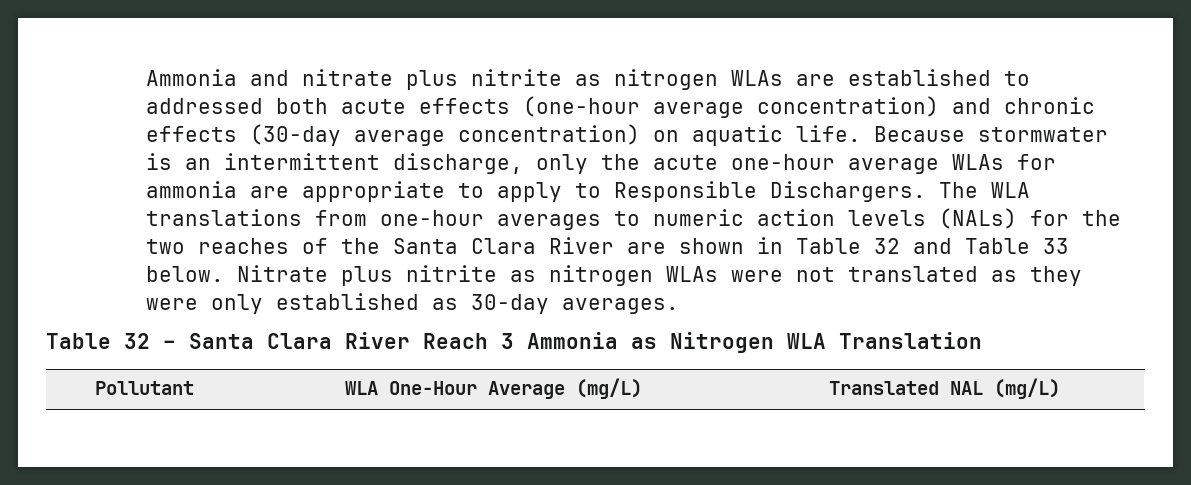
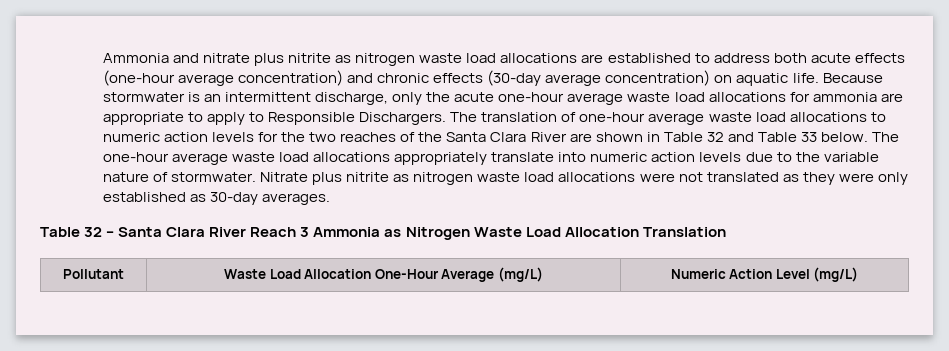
- Ammonia and nitrate plus nitrite as nitrogen WLAs are established to addressed both acute effects (one-hour average concentration) and chronic effects (30-day average concentration) on aquatic life.
+ Ammonia and nitrate plus nitrite as nitrogen waste load allocations are established to address both acute effects (one-hour average concentration) and chronic effects (30-day average concentration) on aquatic life.
- Because stormwater is an intermittent discharge, only the acute one-hour average WLAs for ammonia are appropriate to apply to Responsible Dischargers.
+ Because stormwater is an intermittent discharge, only the acute one-hour average waste load allocations for ammonia are appropriate to apply to Responsible Dischargers.
- The WLA translations from one-hour averages to numeric action levels (NALs) for the two reaches of the Santa Clara River are shown in Table 32 and Table 33 below.
+ The translation of one-hour average waste load allocations to numeric action levels for the two reaches of the Santa Clara River are shown in Table 32 and Table 33 below.
+ The one-hour average waste load allocations appropriately translate into numeric action levels due to the variable nature of stormwater.
- Nitrate plus nitrite as nitrogen WLAs were not translated as they were only established as 30-day averages.
+ Nitrate plus nitrite as nitrogen waste load allocations were not translated as they were only established as 30-day averages.
- Table 32 – Santa Clara River Reach 3 Ammonia as Nitrogen WLA Translation
+ Table 32 – Santa Clara River Reach 3 Ammonia as Nitrogen Waste Load Allocation Translation
- Pollutant | WLA One-Hour Average (mg/L) | Translated NAL (mg/L)
+ Pollutant | Waste Load Allocation One-Hour Average (mg/L) | Numeric Action Level (mg/L)

